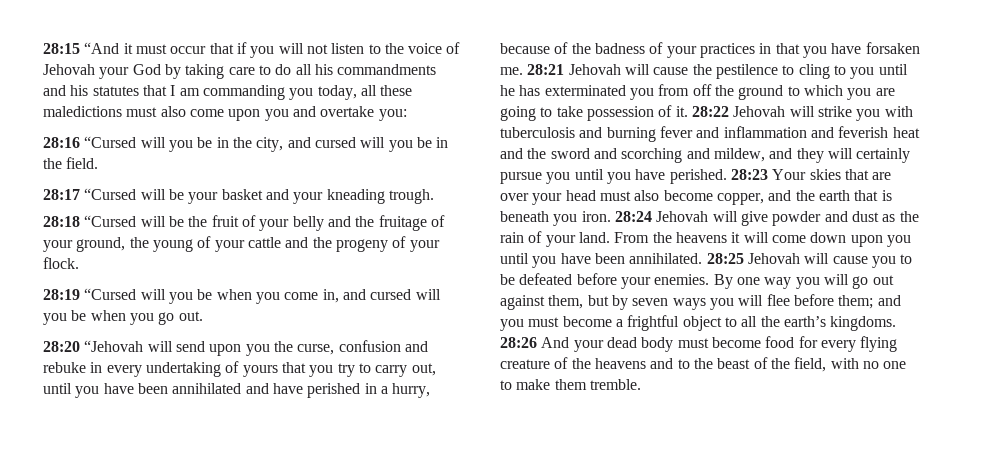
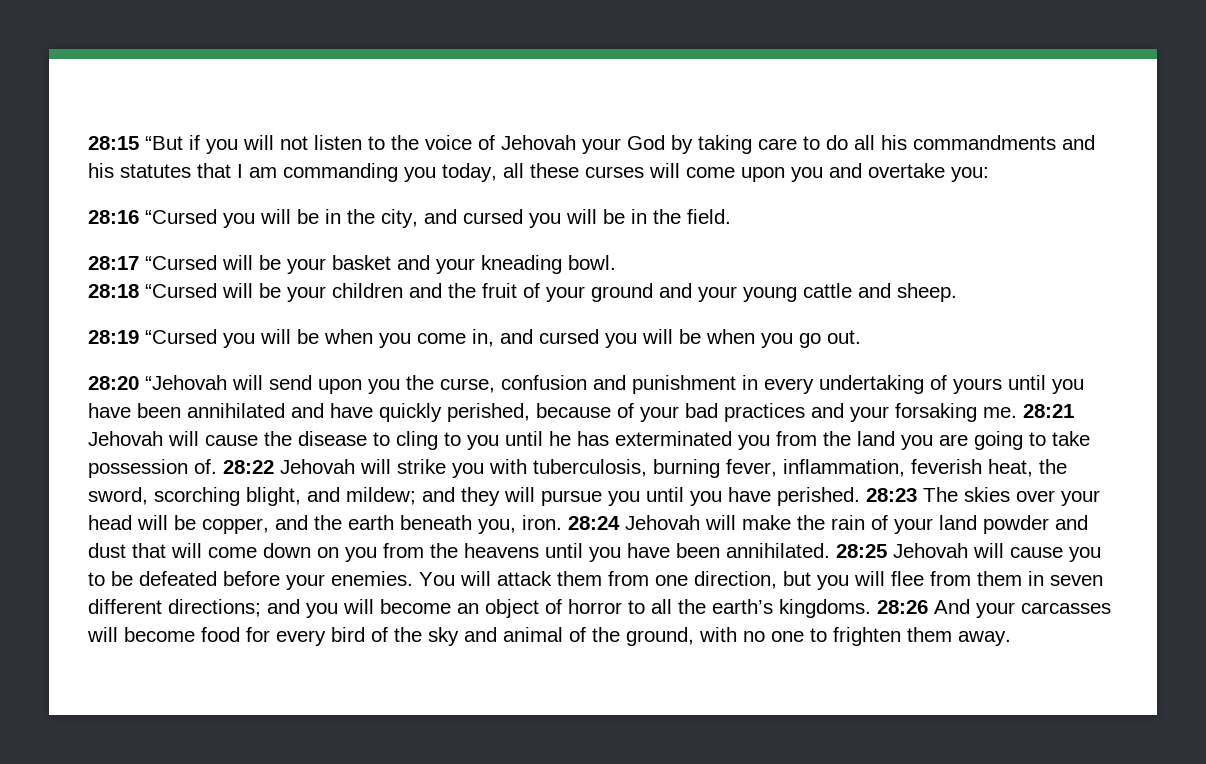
- 28:15 “And it must occur that if you will not listen to the voice of Jehovah your God by taking care to do all his commandments and his statutes that I am commanding you today, all these maledictions must also come upon you and overtake you:
+ 28:15 “But if you will not listen to the voice of Jehovah your God by taking care to do all his commandments and his statutes that I am commanding you today, all these curses will come upon you and overtake you:
- 28:16 “Cursed will you be in the city, and cursed will you be in the field.
+ 28:16 “Cursed you will be in the city, and cursed you will be in the field.
- 28:17 “Cursed will be your basket and your kneading trough.
+ 28:17 “Cursed will be your basket and your kneading bowl.
- 28:18 “Cursed will be the fruit of your belly and the fruitage of your ground, the young of your cattle and the progeny of your flock.
+ 28:18 “Cursed will be your children and the fruit of your ground and your young cattle and sheep.
- 28:19 “Cursed will you be when you come in, and cursed will you be when you go out.
+ 28:19 “Cursed you will be when you come in, and cursed you will be when you go out.
- 28:20 “Jehovah will send upon you the curse, confusion and rebuke in every undertaking of yours that you try to carry out, until you have been annihilated and have perished in a hurry, because of the badness of your practices in that you have forsaken me.
+ 28:20 “Jehovah will send upon you the curse, confusion and punishment in every undertaking of yours until you have been annihilated and have quickly perished, because of your bad practices and your forsaking me.
- 28:21 Jehovah will cause the pestilence to cling to you until he has exterminated you from off the ground to which you are going to take possession of it.
+ 28:21 Jehovah will cause the disease to cling to you until he has exterminated you from the land you are going to take possession of.
- 28:22 Jehovah will strike you with tuberculosis and burning fever and inflammation and feverish heat and the sword and scorching and mildew, and they will certainly pursue you until you have perished.
+ 28:22 Jehovah will strike you with tuberculosis, burning fever, inflammation, feverish heat, the sword, scorching blight, and mildew; and they will pursue you until you have perished.
- 28:23 Your skies that are over your head must also become copper, and the earth that is beneath you iron. 28:24 Jehovah will give powder and dust as the rain of your land. From the heavens it will come down upon you until you have been annihilated.
+ 28:23 The skies over your head will be copper, and the earth beneath you, iron. 28:24 Jehovah will make the rain of your land powder and dust that will come down on you from the heavens until you have been annihilated.
- By one way you will go out against them, but by seven ways you will flee before them; and you must become a frightful object to all the earth’s kingdoms.
+ You will attack them from one direction, but you will flee from them in seven different directions; and you will become an object of horror to all the earth’s kingdoms.
- 28:26 And your dead body must become food for every flying creature of the heavens and to the beast of the field, with no one to make them tremble.
+ 28:26 And your carcasses will become food for every bird of the sky and animal of the ground, with no one to frighten them away.

